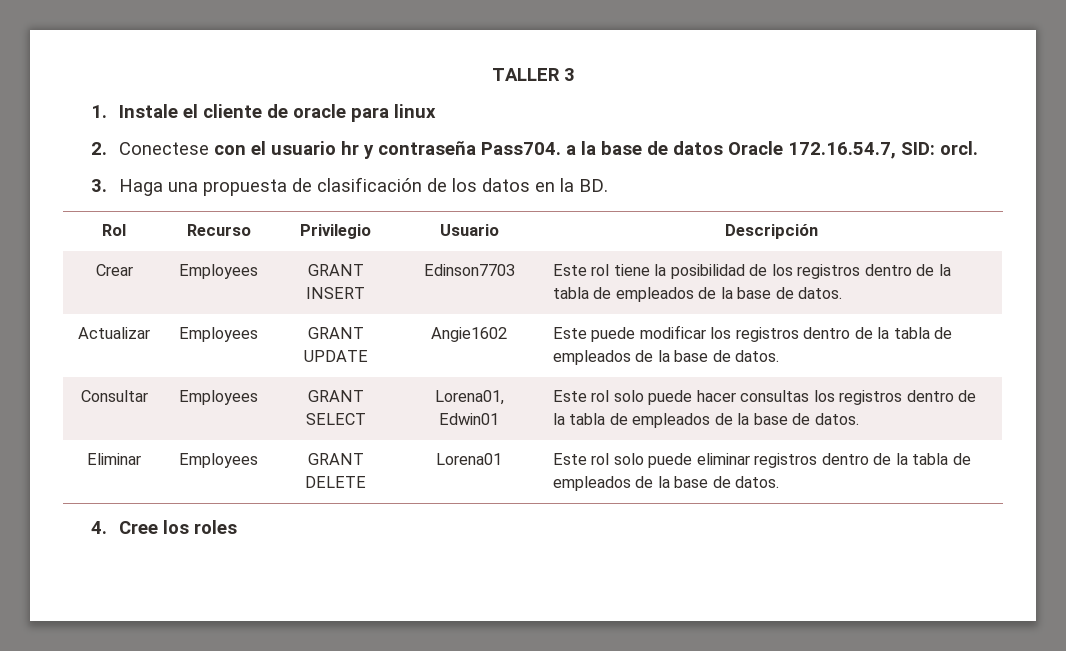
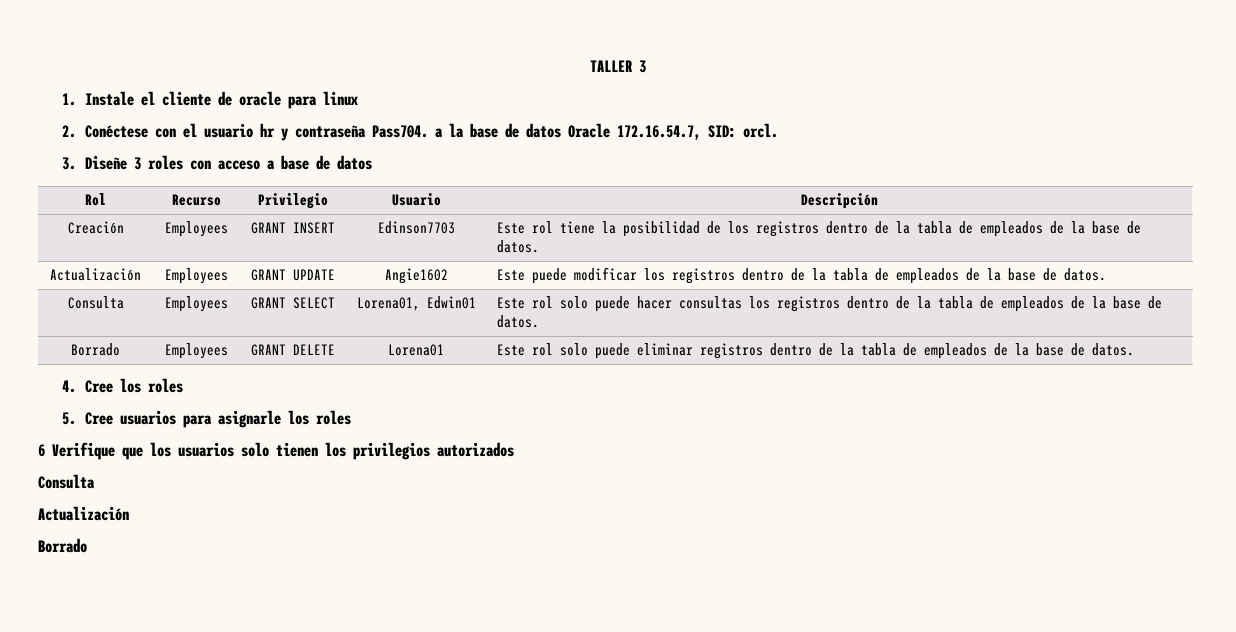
- 2. Conectese con el usuario hr y contraseña Pass704. a la base de datos Oracle 172.16.54.7, SID: orcl.
+ 2. Conéctese con el usuario hr y contraseña Pass704. a la base de datos Oracle 172.16.54.7, SID: orcl.
- 3. Haga una propuesta de clasificación de los datos en la BD.
+ 3. Diseñe 3 roles con acceso a base de datos
- Crear | Employees | GRANT INSERT | Edinson7703 | Este rol tiene la posibilidad de los registros dentro de la tabla de empleados de la base de datos.
+ Creación | Employees | GRANT INSERT | Edinson7703 | Este rol tiene la posibilidad de los registros dentro de la tabla de empleados de la base de datos.
- Actualizar | Employees | GRANT UPDATE | Angie1602 | Este puede modificar los registros dentro de la tabla de empleados de la base de datos.
+ Actualización | Employees | GRANT UPDATE | Angie1602 | Este puede modificar los registros dentro de la tabla de empleados de la base de datos.
- Consultar | Employees | GRANT SELECT | Lorena01, Edwin01 | Este rol solo puede hacer consultas los registros dentro de la tabla de empleados de la base de datos.
+ Consulta | Employees | GRANT SELECT | Lorena01, Edwin01 | Este rol solo puede hacer consultas los registros dentro de la tabla de empleados de la base de datos.
- Eliminar | Employees | GRANT DELETE | Lorena01 | Este rol solo puede eliminar registros dentro de la tabla de empleados de la base de datos.
+ Borrado | Employees | GRANT DELETE | Lorena01 | Este rol solo puede eliminar registros dentro de la tabla de empleados de la base de datos.
+ 5. Cree usuarios para asignarle los roles
+ 6 Verifique que los usuarios solo tienen los privilegios autorizados
+ Consulta
+ Actualización
+ Borrado

